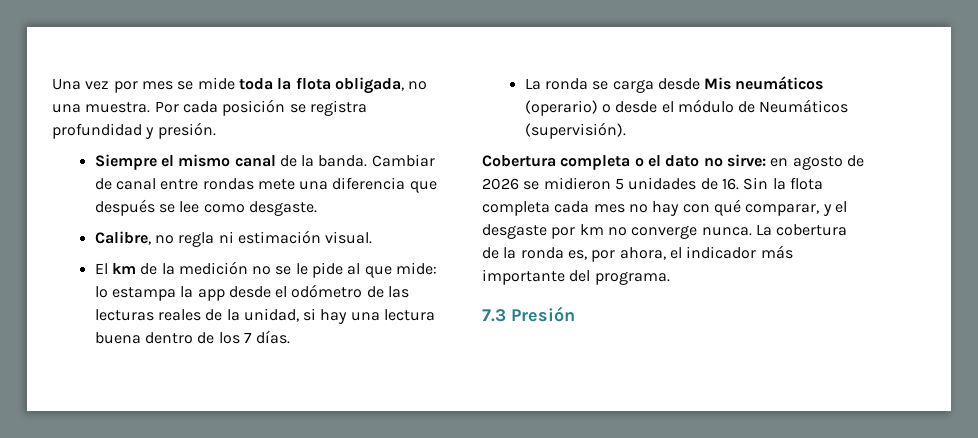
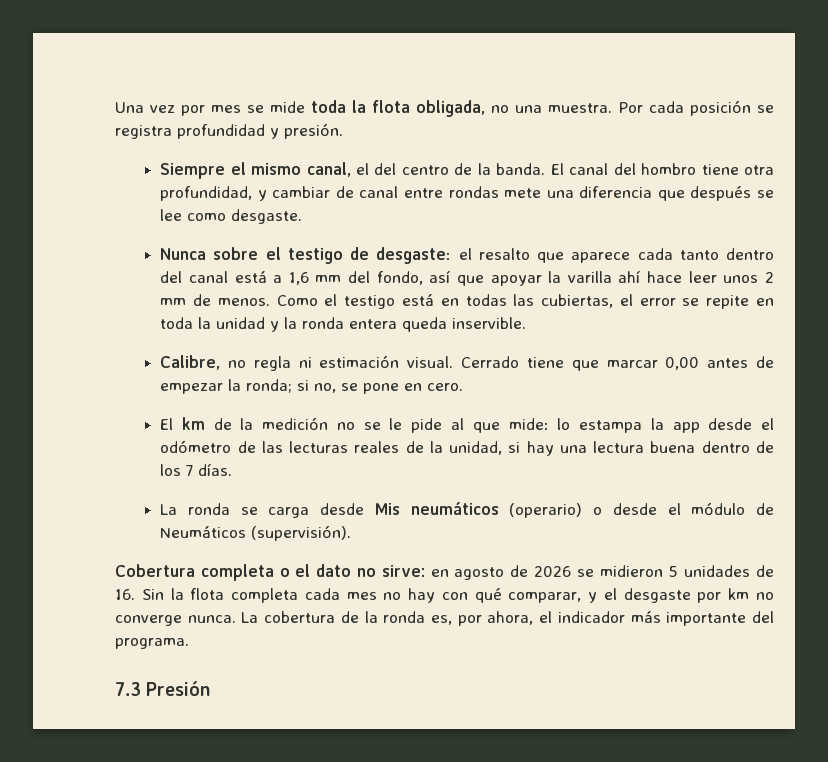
- Siempre el mismo canal de la banda. Cambiar de canal entre rondas mete una diferencia que después se lee como desgaste.
+ Siempre el mismo canal, el del centro de la banda. El canal del hombro tiene otra profundidad, y cambiar de canal entre rondas mete una diferencia que después se lee como desgaste.
+ Nunca sobre el testigo de desgaste: el resalto que aparece cada tanto dentro del canal está a 1,6 mm del fondo, así que apoyar la varilla ahí hace leer unos 2 mm de menos. Como el testigo está en todas las cubiertas, el error se repite en toda la unidad y la ronda entera queda inservible.
+ Cerrado tiene que marcar 0,00 antes de empezar la ronda; si no, se pone en cero.

